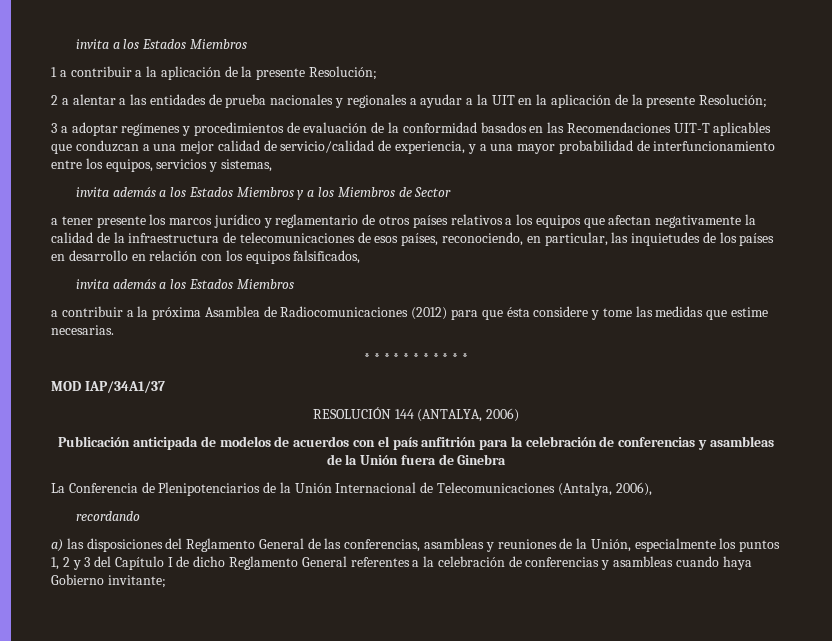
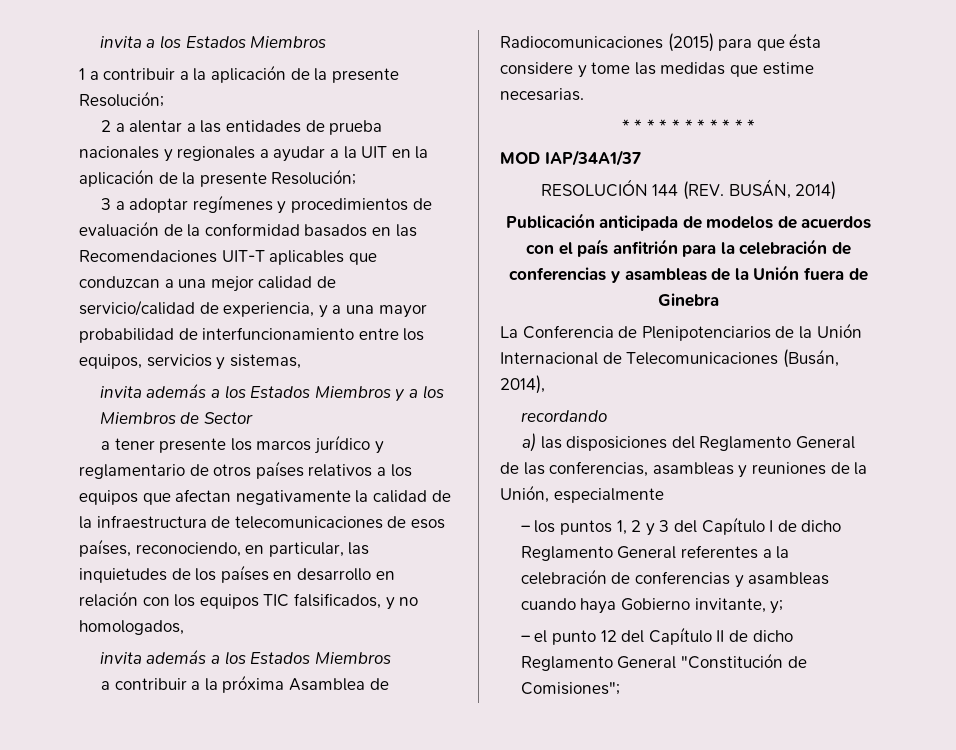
- a tener presente los marcos jurídico y reglamentario de otros países relativos a los equipos que afectan negativamente la calidad de la infraestructura de telecomunicaciones de esos países, reconociendo, en particular, las inquietudes de los países en desarrollo en relación con los equipos falsificados,
+ a tener presente los marcos jurídico y reglamentario de otros países relativos a los equipos que afectan negativamente la calidad de la infraestructura de telecomunicaciones de esos países, reconociendo, en particular, las inquietudes de los países en desarrollo en relación con los equipos TIC falsificados, y no homologados,
- a contribuir a la próxima Asamblea de Radiocomunicaciones (2012) para que ésta considere y tome las medidas que estime necesarias.
+ a contribuir a la próxima Asamblea de Radiocomunicaciones (2015) para que ésta considere y tome las medidas que estime necesarias.
- RESOLUCIÓN 144 (ANTALYA, 2006)
+ RESOLUCIÓN 144 (REV. BUSÁN, 2014)
- La Conferencia de Plenipotenciarios de la Unión Internacional de Telecomunicaciones (Antalya, 2006),
+ La Conferencia de Plenipotenciarios de la Unión Internacional de Telecomunicaciones (Busán, 2014),
- a) las disposiciones del Reglamento General de las conferencias, asambleas y reuniones de la Unión, especialmente los puntos 1, 2 y 3 del Capítulo I de dicho Reglamento General referentes a la celebración de conferencias y asambleas cuando haya Gobierno invitante;
+ a) las disposiciones del Reglamento General de las conferencias, asambleas y reuniones de la Unión, especialmente
+ – los puntos 1, 2 y 3 del Capítulo I de dicho Reglamento General referentes a la celebración de conferencias y asambleas cuando haya Gobierno invitante, y;
+ – el punto 12 del Capítulo II de dicho Reglamento General "Constitución de Comisiones";

